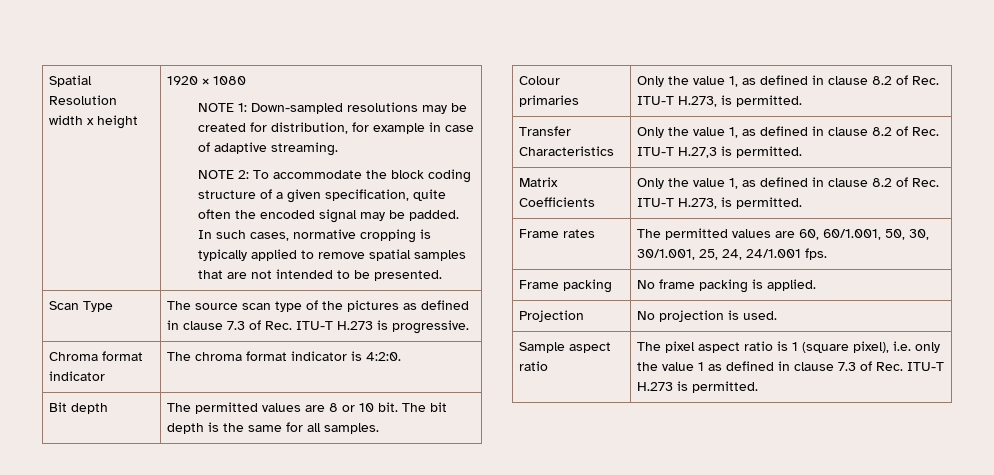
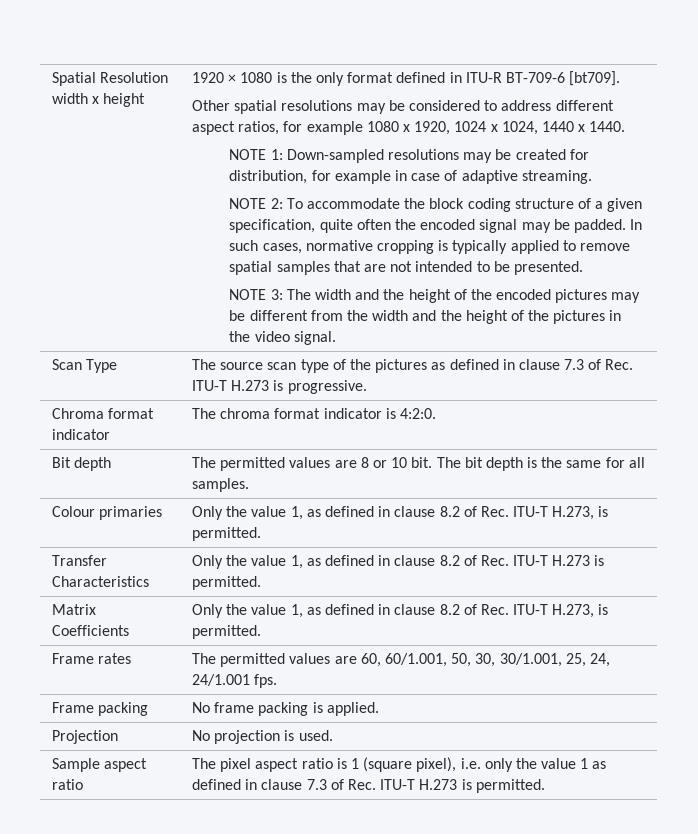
- 1920 × 1080
+ 1920 × 1080 is the only format defined in ITU-R BT-709-6 [bt709].
+ Other spatial resolutions may be considered to address different aspect ratios, for example 1080 x 1920, 1024 x 1024, 1440 x 1440.
+ NOTE 3: The width and the height of the encoded pictures may be different from the width and the height of the pictures in the video signal.
- Transfer Characteristics | Only the value 1, as defined in clause 8.2 of Rec. ITU-T H.27,3 is permitted.
+ Transfer Characteristics | Only the value 1, as defined in clause 8.2 of Rec. ITU-T H.273 is permitted.

